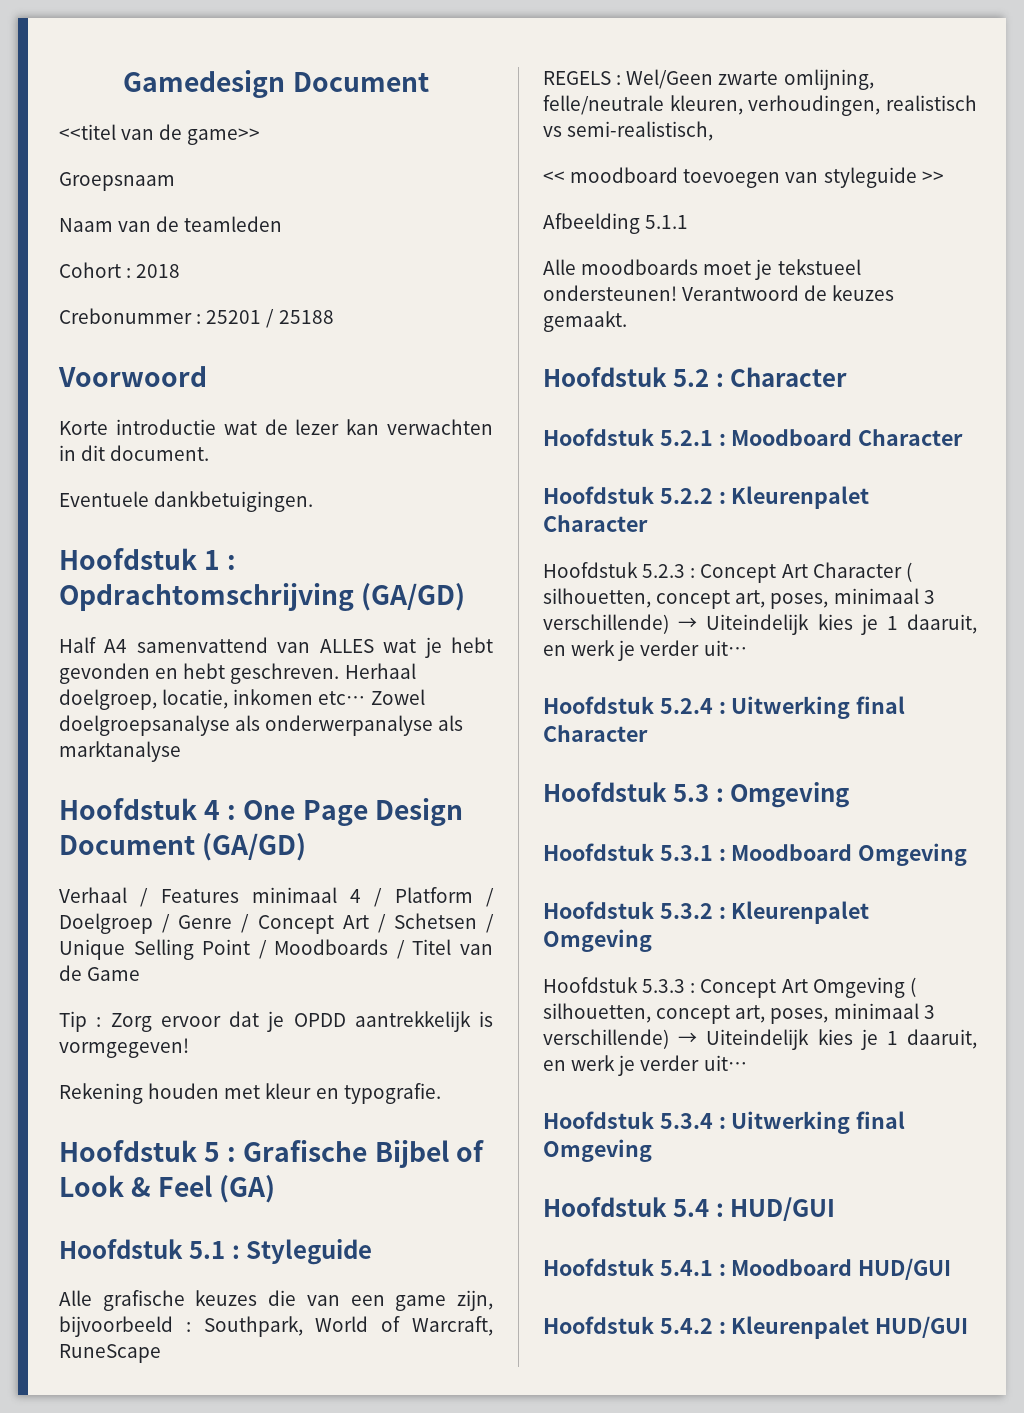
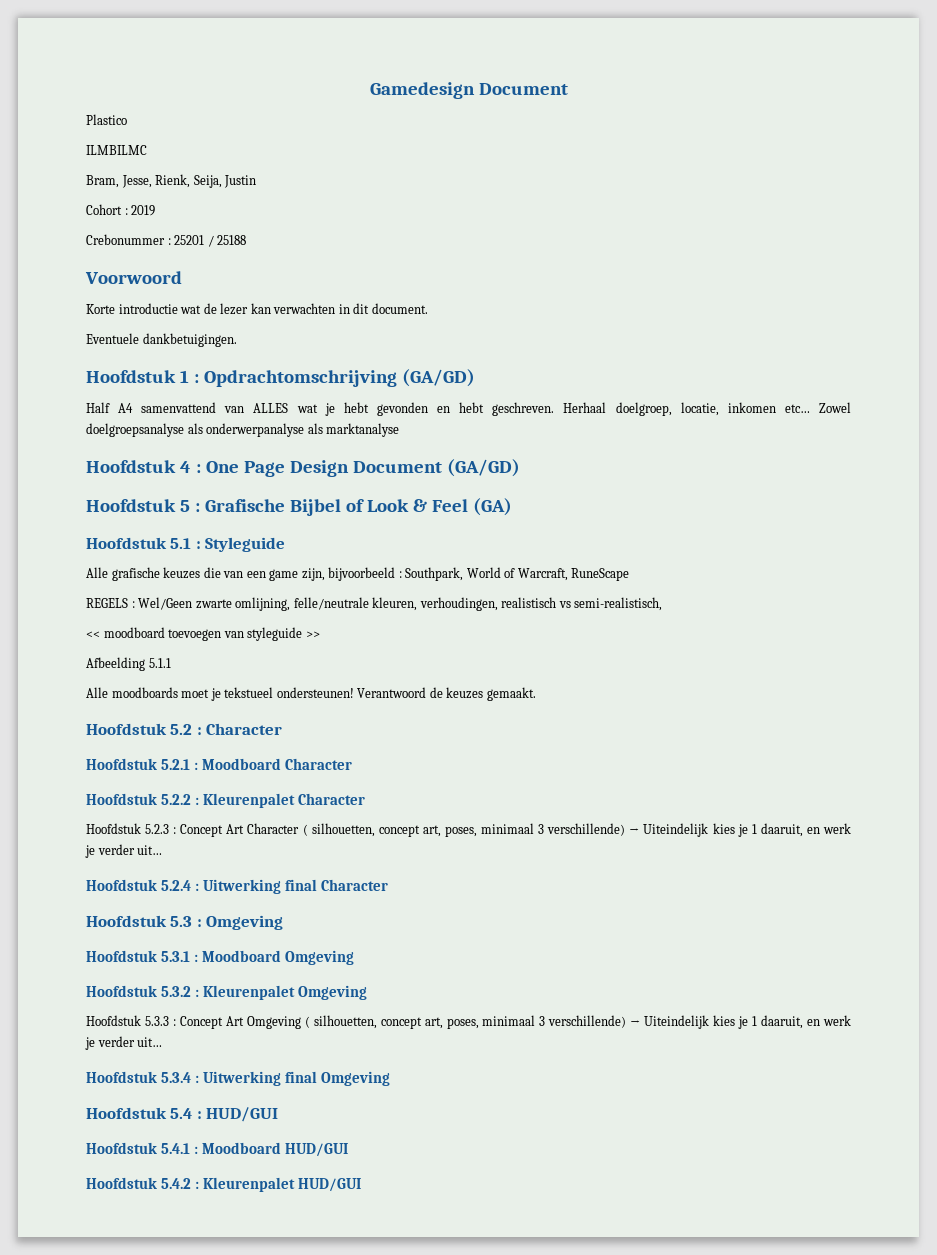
- <<titel van de game>>
- Groepsnaam
- Naam van de teamleden
+ Plastico
+ ILMBILMC
+ Bram, Jesse, Rienk, Seija, Justin
- Cohort : 2018
+ Cohort : 2019
- Verhaal / Features minimaal 4 / Platform / Doelgroep / Genre / Concept Art / Schetsen / Unique Selling Point / Moodboards / Titel van de Game
- Tip : Zorg ervoor dat je OPDD aantrekkelijk is vormgegeven!
- Rekening houden met kleur en typografie.

